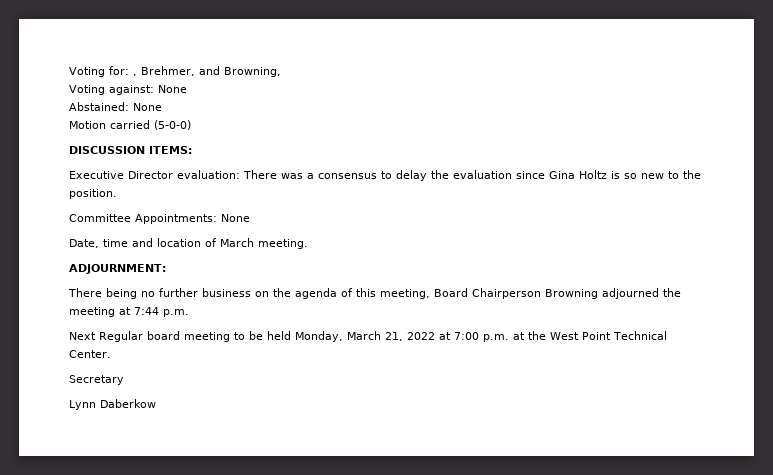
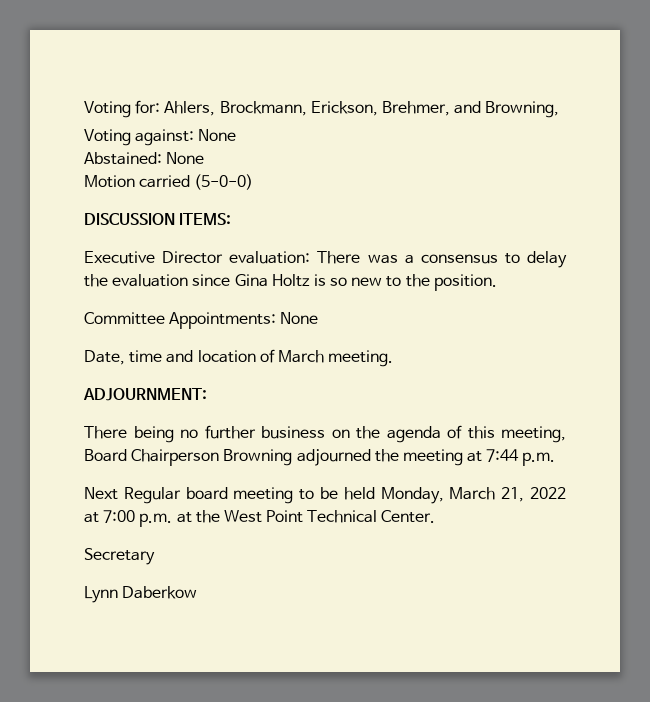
- Voting for: , Brehmer, and Browning,
+ Voting for: Ahlers, Brockmann, Erickson, Brehmer, and Browning,

